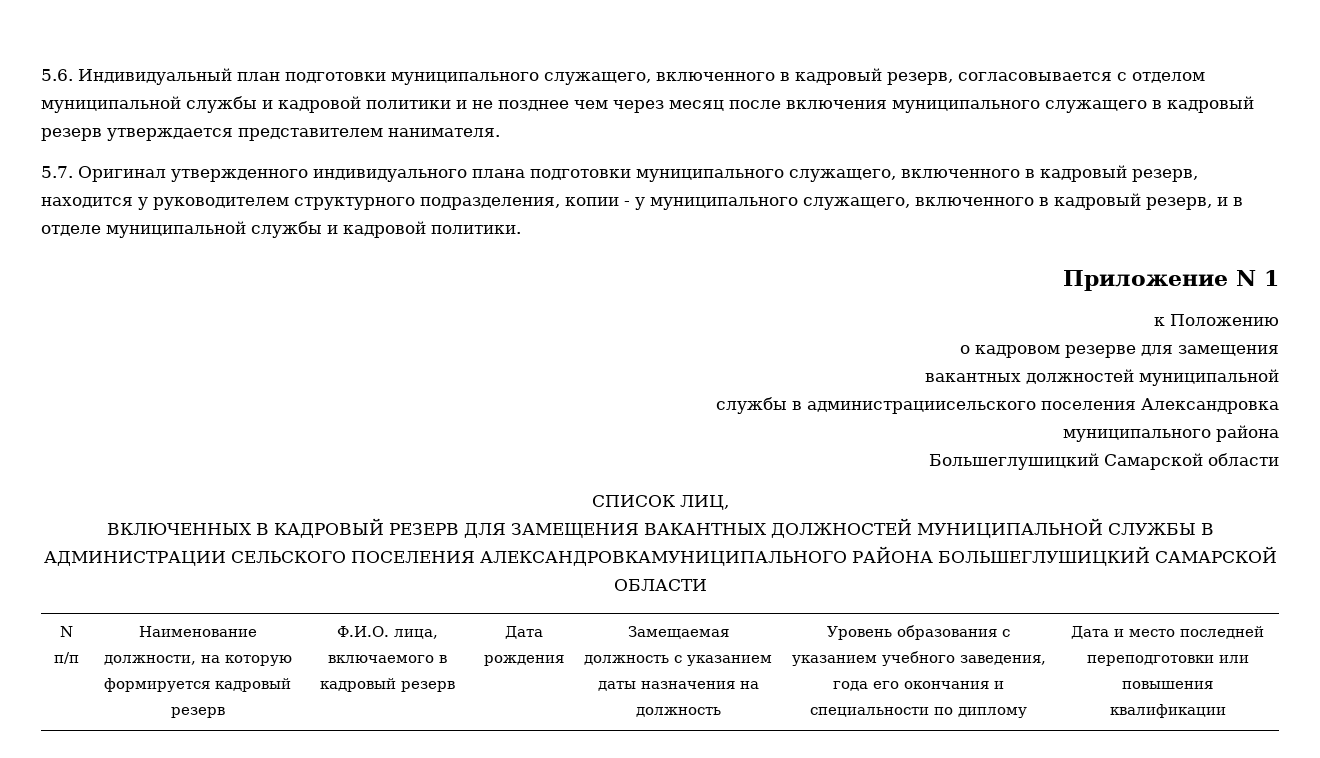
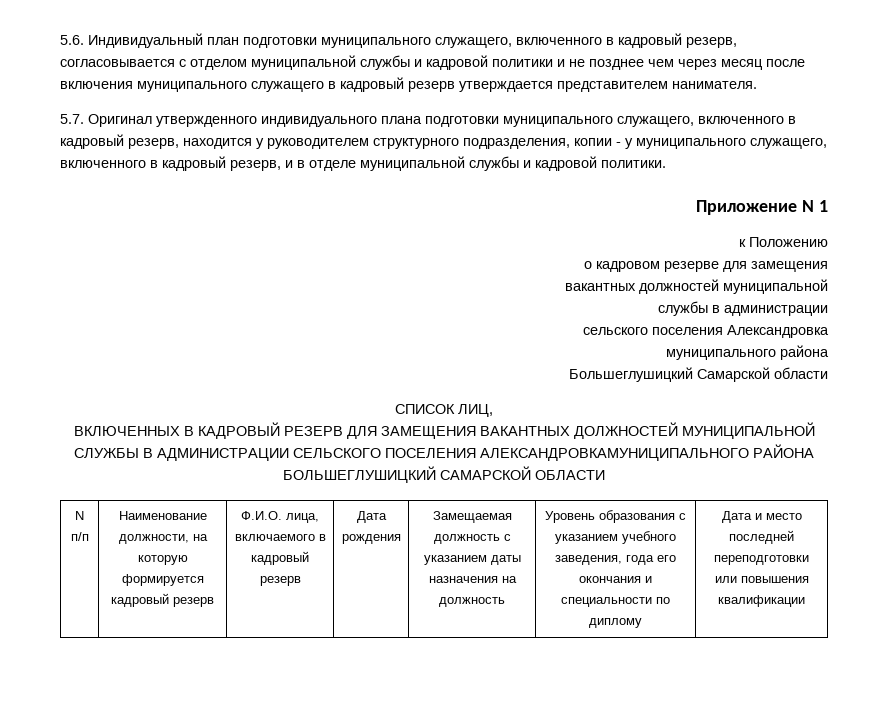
- службы в администрациисельского поселения Александровка
+ службы в администрации
+ сельского поселения Александровка

